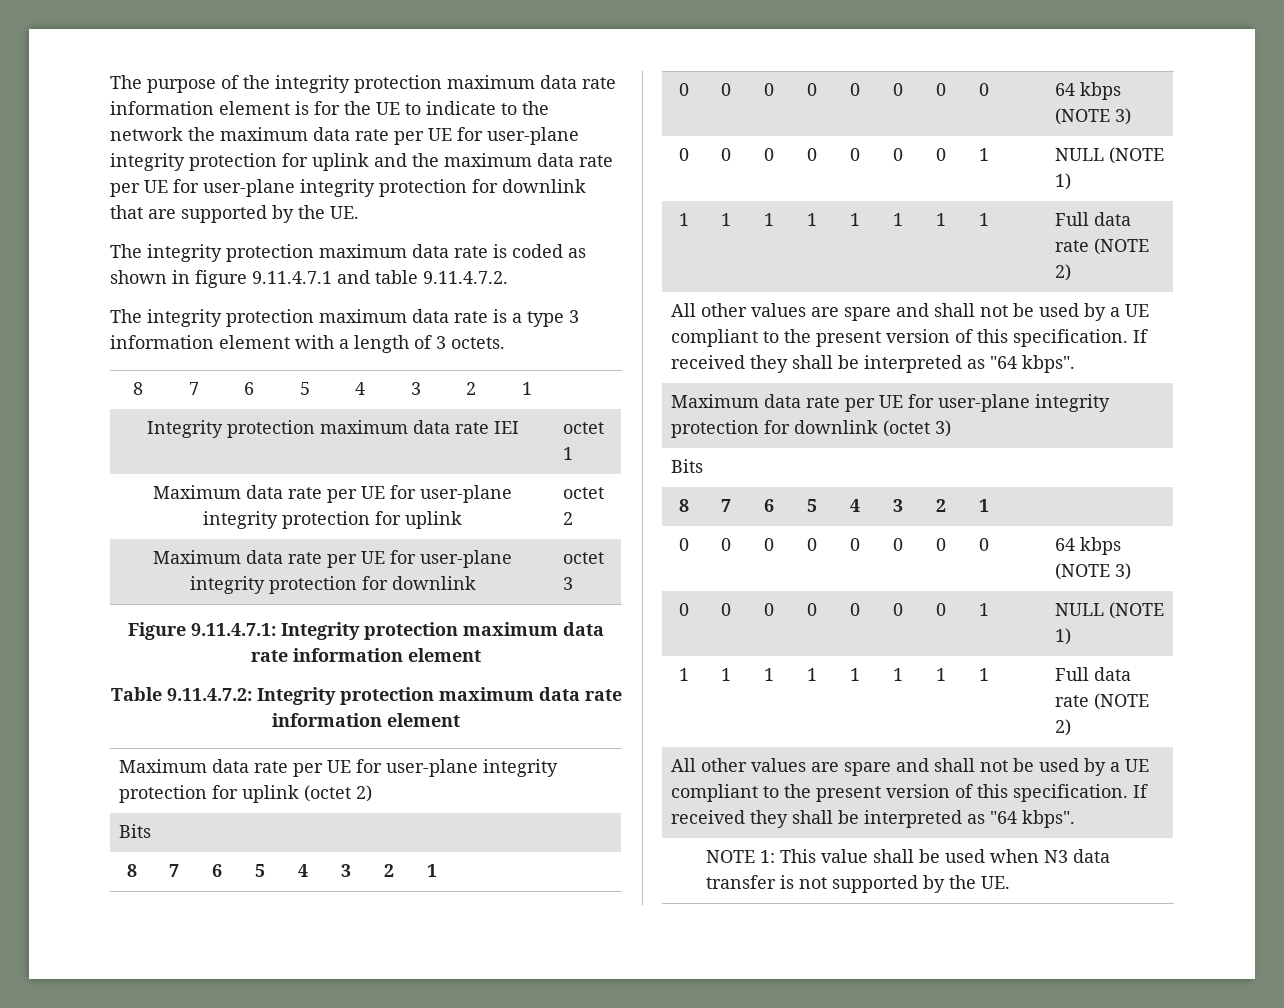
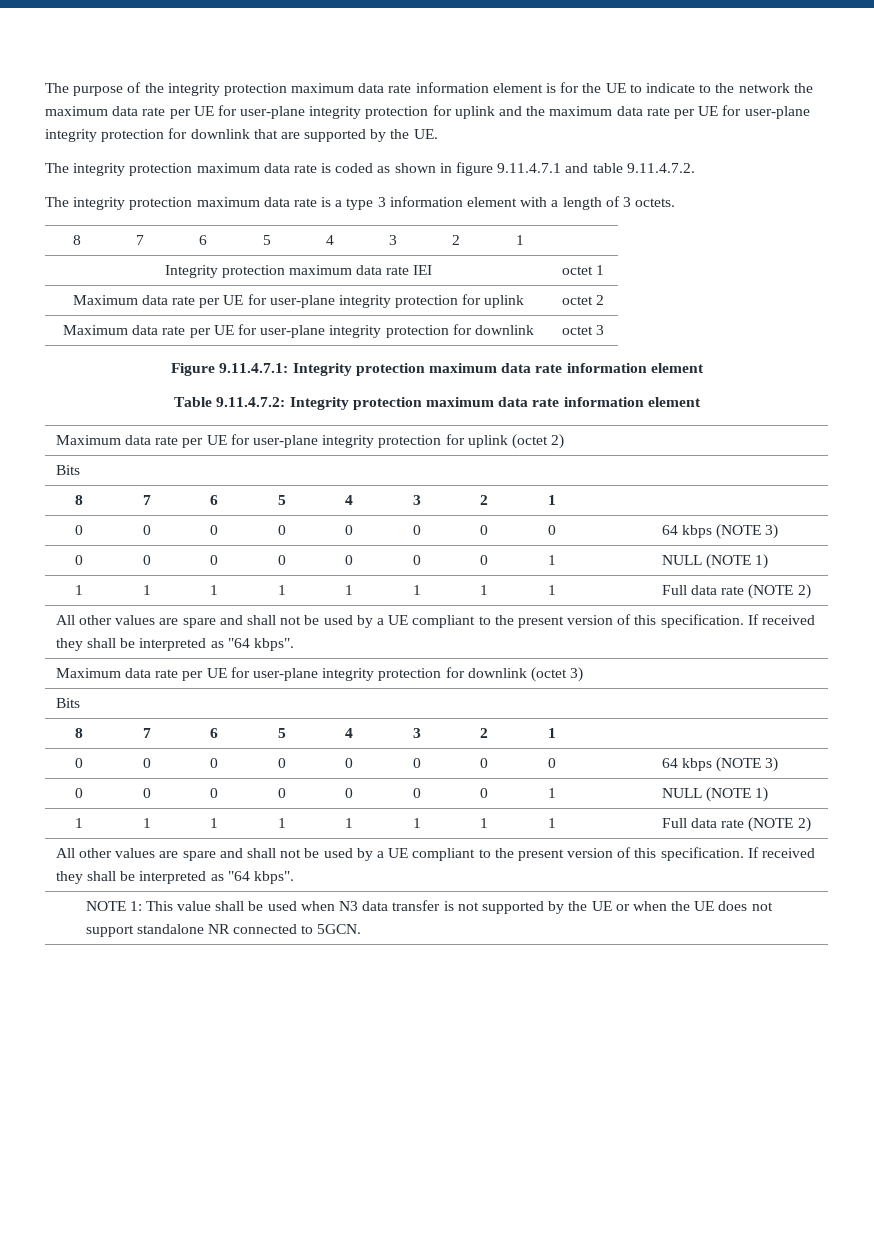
- NOTE 1: This value shall be used when N3 data transfer is not supported by the UE.
+ NOTE 1: This value shall be used when N3 data transfer is not supported by the UE or when the UE does not support standalone NR connected to 5GCN.

